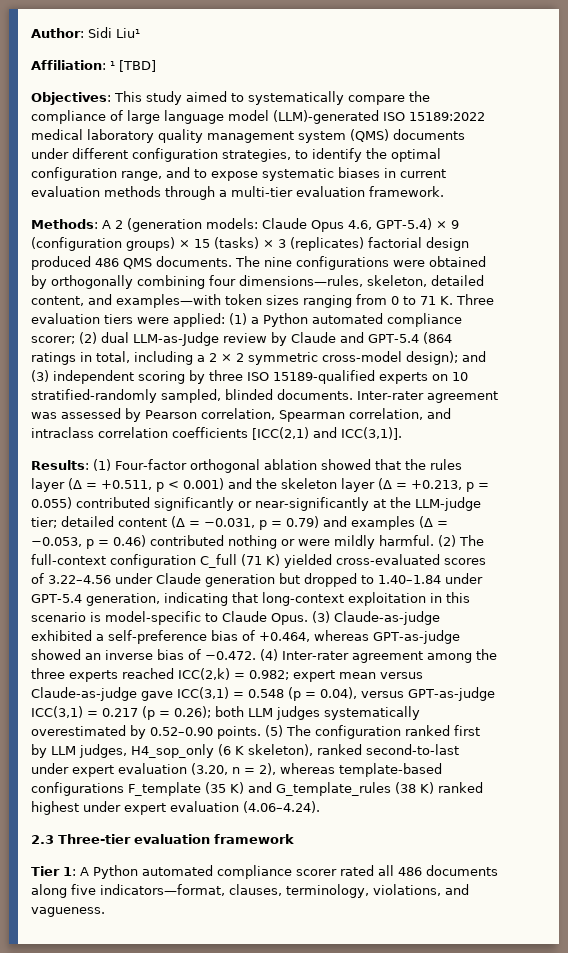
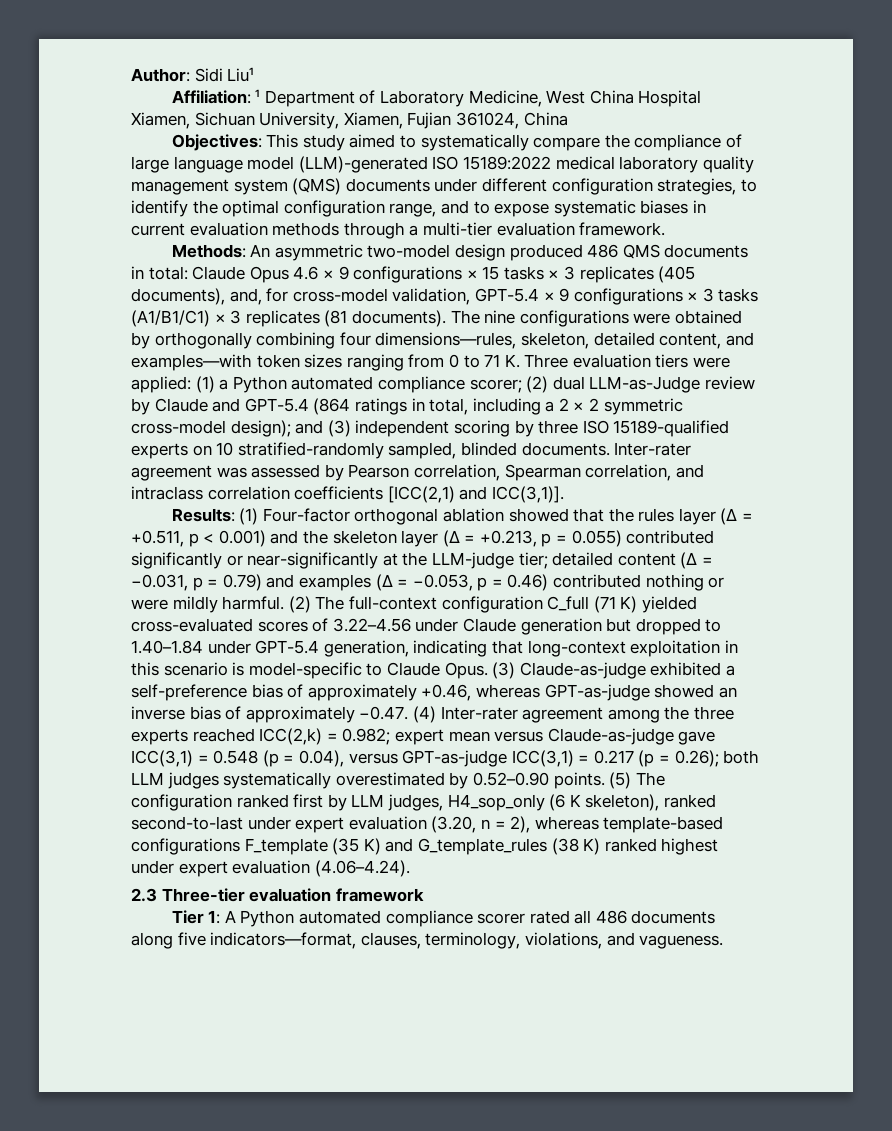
- Affiliation: ¹ [TBD]
+ Affiliation: ¹ Department of Laboratory Medicine, West China Hospital Xiamen, Sichuan University, Xiamen, Fujian 361024, China
- Methods: A 2 (generation models: Claude Opus 4.6, GPT-5.4) × 9 (configuration groups) × 15 (tasks) × 3 (replicates) factorial design produced 486 QMS documents.
+ Methods: An asymmetric two-model design produced 486 QMS documents in total: Claude Opus 4.6 × 9 configurations × 15 tasks × 3 replicates (405 documents), and, for cross-model validation, GPT-5.4 × 9 configurations × 3 tasks (A1/B1/C1) × 3 replicates (81 documents).
- (3) Claude-as-judge exhibited a self-preference bias of +0.464, whereas GPT-as-judge showed an inverse bias of −0.472. (4) Inter-rater agreement among the three experts reached ICC(2,k) = 0.982; expert mean versus Claude-as-judge gave ICC(3,1) = 0.548 (p = 0.04), versus GPT-as-judge ICC(3,1) = 0.217 (p = 0.26); both LLM judges systematically overestimated by 0.52–0.90 points.
+ (3) Claude-as-judge exhibited a self-preference bias of approximately +0.46, whereas GPT-as-judge showed an inverse bias of approximately −0.47. (4) Inter-rater agreement among the three experts reached ICC(2,k) = 0.982; expert mean versus Claude-as-judge gave ICC(3,1) = 0.548 (p = 0.04), versus GPT-as-judge ICC(3,1) = 0.217 (p = 0.26); both LLM judges systematically overestimated by 0.52–0.90 points.

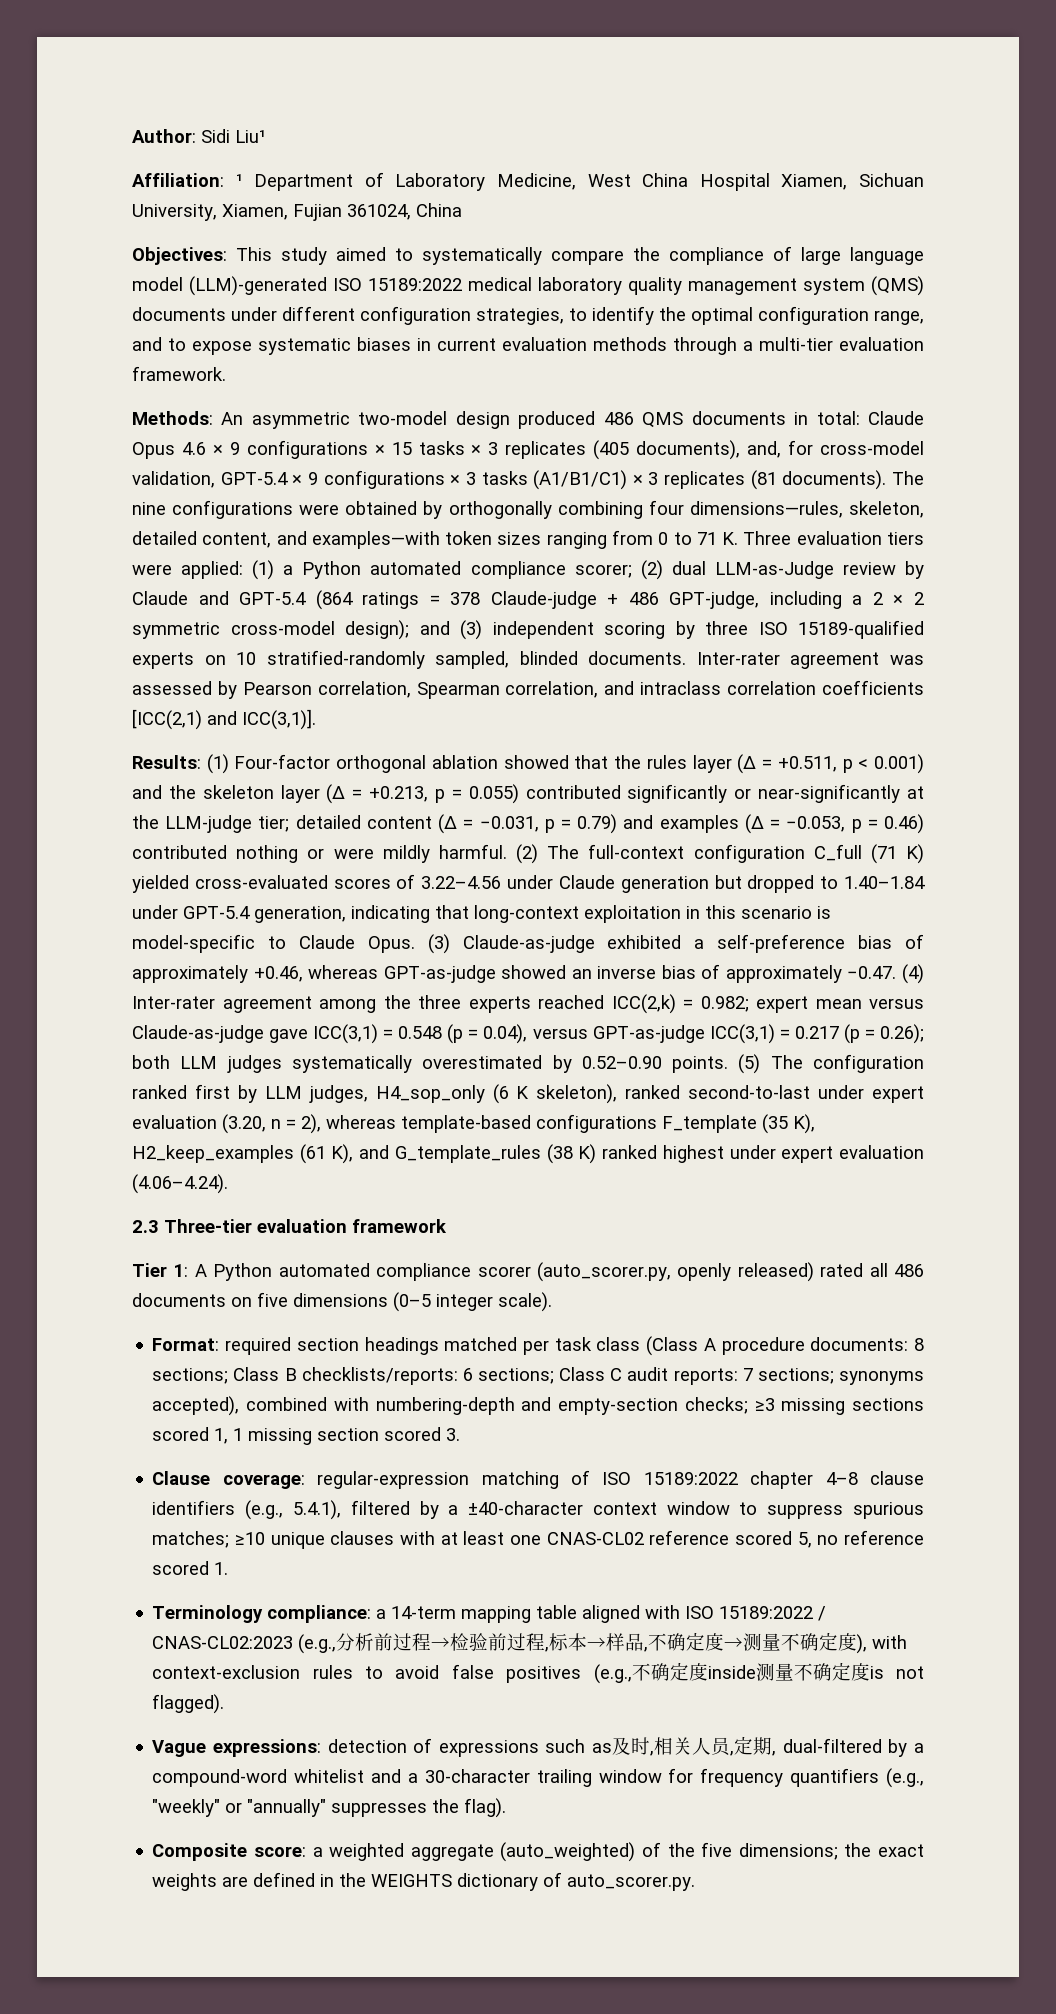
- (2) dual LLM-as-Judge review by Claude and GPT-5.4 (864 ratings in total, including a 2 × 2 symmetric cross-model design);
+ (2) dual LLM-as-Judge review by Claude and GPT-5.4 (864 ratings = 378 Claude-judge + 486 GPT-judge, including a 2 × 2 symmetric cross-model design);
- (5) The configuration ranked first by LLM judges, H4_sop_only (6 K skeleton), ranked second-to-last under expert evaluation (3.20, n = 2), whereas template-based configurations F_template (35 K) and G_template_rules (38 K) ranked highest under expert evaluation (4.06–4.24).
+ (5) The configuration ranked first by LLM judges, H4_sop_only (6 K skeleton), ranked second-to-last under expert evaluation (3.20, n = 2), whereas template-based configurations F_template (35 K), H2_keep_examples (61 K), and G_template_rules (38 K) ranked highest under expert evaluation (4.06–4.24).
- Tier 1: A Python automated compliance scorer rated all 486 documents along five indicators—format, clauses, terminology, violations, and vagueness.
+ Tier 1: A Python automated compliance scorer (auto_scorer.py, openly released) rated all 486 documents on five dimensions (0–5 integer scale).
+ Format: required section headings matched per task class (Class A procedure documents: 8 sections; Class B checklists/reports: 6 sections; Class C audit reports: 7 sections; synonyms accepted), combined with numbering-depth and empty-section checks; ≥3 missing sections scored 1, 1 missing section scored 3.
+ Clause coverage: regular-expression matching of ISO 15189:2022 chapter 4–8 clause identifiers (e.g., 5.4.1), filtered by a ±40-character context window to suppress spurious matches; ≥10 unique clauses with at least one CNAS-CL02 reference scored 5, no reference scored 1.
+ Terminology compliance: a 14-term mapping table aligned with ISO 15189:2022 / CNAS-CL02:2023 (e.g.,分析前过程→检验前过程,标本→样品,不确定度→测量不确定度), with context-exclusion rules to avoid false positives (e.g.,不确定度inside测量不确定度is not flagged).
+ Vague expressions: detection of expressions such as及时,相关人员,定期, dual-filtered by a compound-word whitelist and a 30-character trailing window for frequency quantifiers (e.g., "weekly" or "annually" suppresses the flag).
+ Composite score: a weighted aggregate (auto_weighted) of the five dimensions; the exact weights are defined in the WEIGHTS dictionary of auto_scorer.py.

